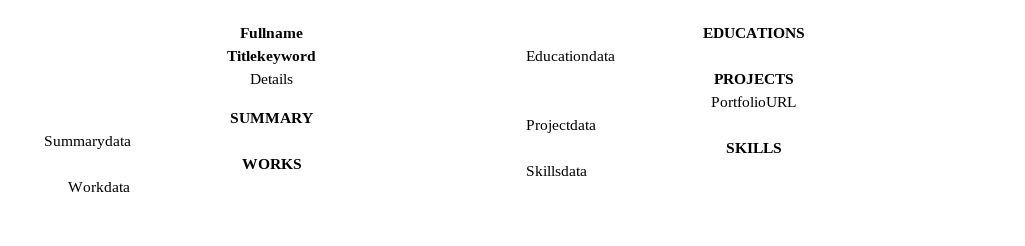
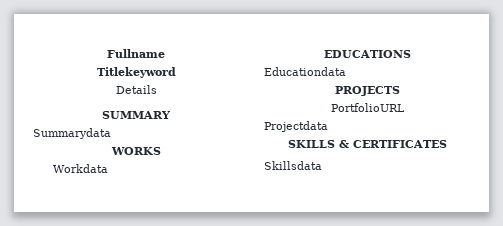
- SKILLS
+ SKILLS & CERTIFICATES

